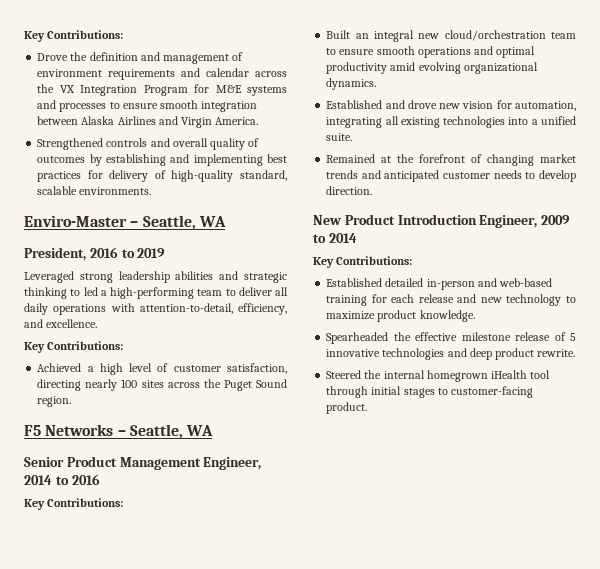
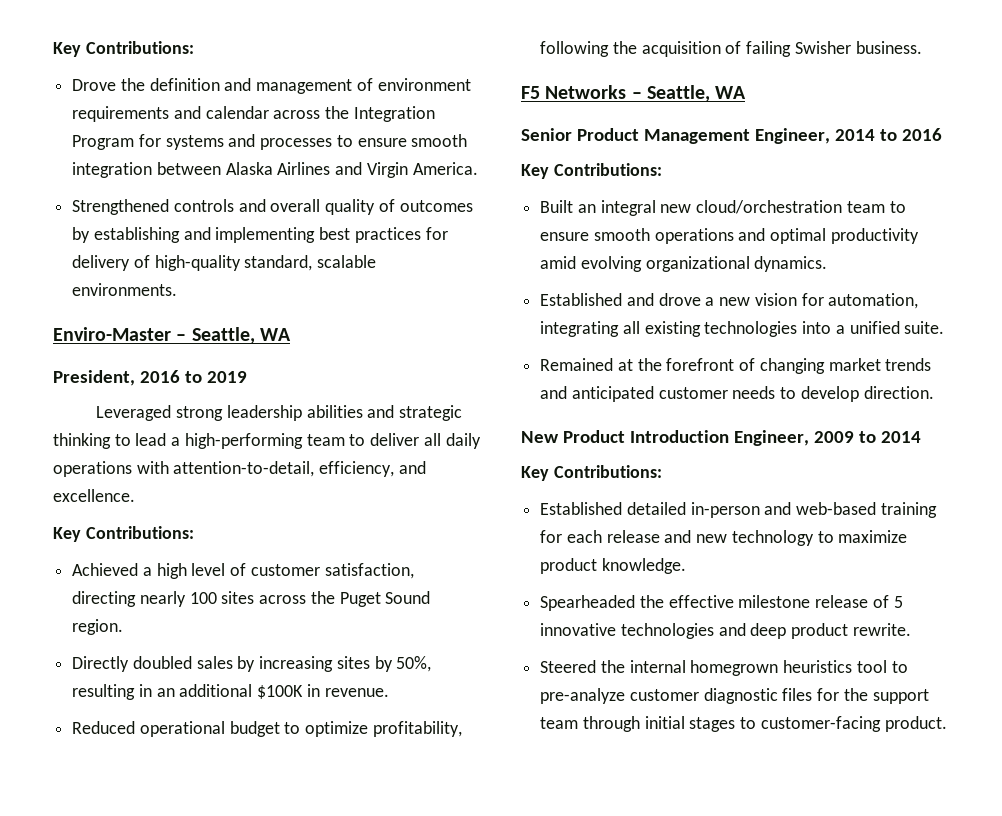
- Drove the definition and management of environment requirements and calendar across the VX Integration Program for M&E systems and processes to ensure smooth integration between Alaska Airlines and Virgin America.
+ Drove the definition and management of environment requirements and calendar across the Integration Program for systems and processes to ensure smooth integration between Alaska Airlines and Virgin America.
- Leveraged strong leadership abilities and strategic thinking to led a high-performing team to deliver all daily operations with attention-to-detail, efficiency, and excellence.
+ Leveraged strong leadership abilities and strategic thinking to lead a high-performing team to deliver all daily operations with attention-to-detail, efficiency, and excellence.
+ Directly doubled sales by increasing sites by 50%, resulting in an additional $100K in revenue.
+ Reduced operational budget to optimize profitability, following the acquisition of failing Swisher business.
- Established and drove new vision for automation, integrating all existing technologies into a unified suite.
+ Established and drove a new vision for automation, integrating all existing technologies into a unified suite.
- Steered the internal homegrown iHealth tool through initial stages to customer-facing product.
+ Steered the internal homegrown heuristics tool to pre-analyze customer diagnostic files for the support team through initial stages to customer-facing product.

